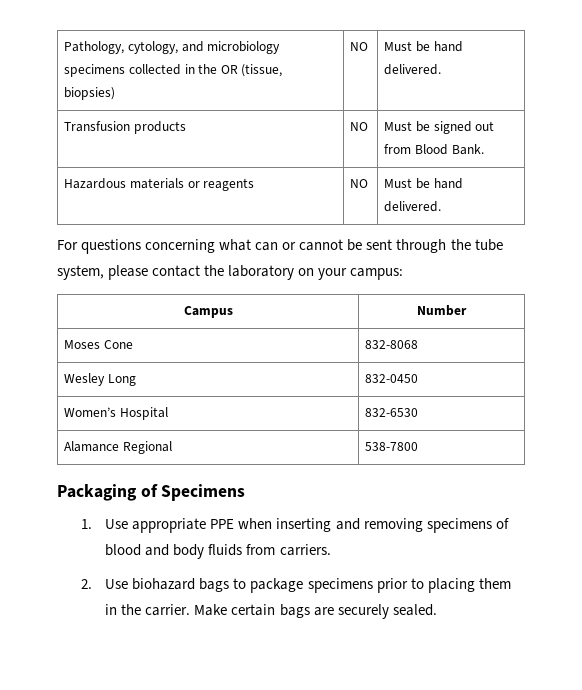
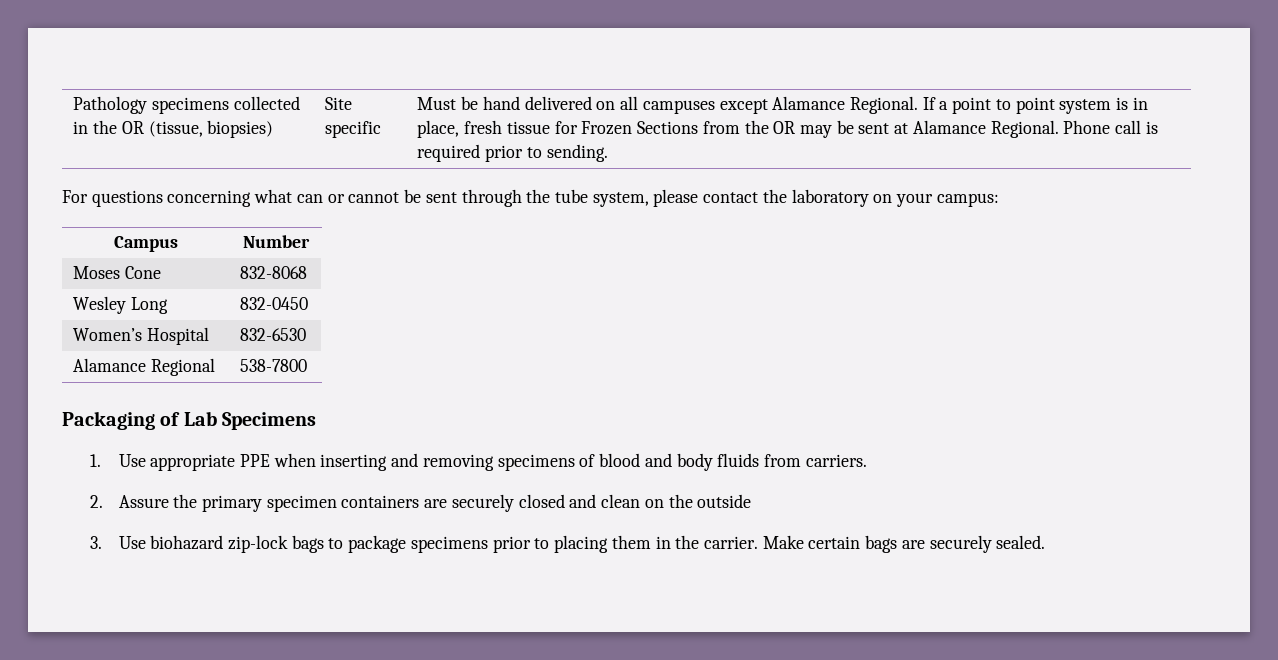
- Pathology, cytology, and microbiology specimens collected in the OR (tissue, biopsies) | NO | Must be hand delivered.
- Transfusion products | NO | Must be signed out from Blood Bank.
- Hazardous materials or reagents | NO | Must be hand delivered.
+ Pathology specimens collected in the OR (tissue, biopsies) | Site specific | Must be hand delivered on all campuses except Alamance Regional. If a point to point system is in place, fresh tissue for Frozen Sections from the OR may be sent at Alamance Regional. Phone call is required prior to sending.
- Packaging of Specimens
+ Packaging of Lab Specimens
- 2. Use biohazard bags to package specimens prior to placing them in the carrier.
+ 2. Assure the primary specimen containers are securely closed and clean on the outside
+ 3. Use biohazard zip-lock bags to package specimens prior to placing them in the carrier.

